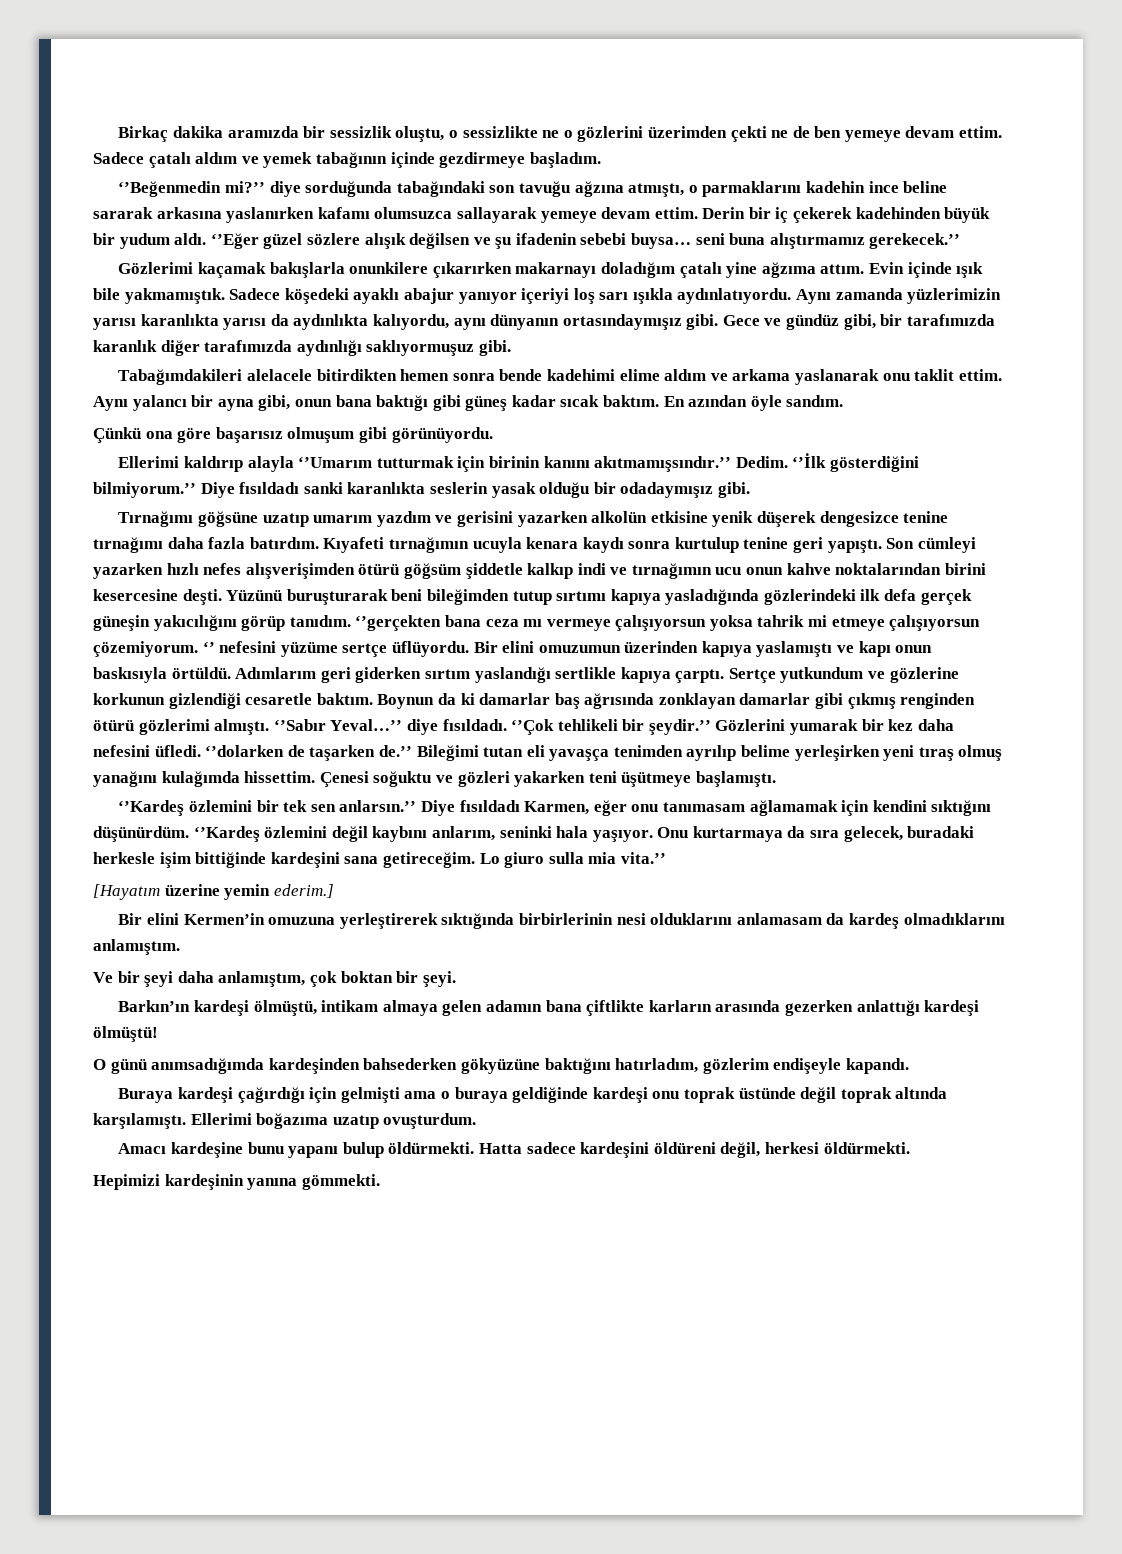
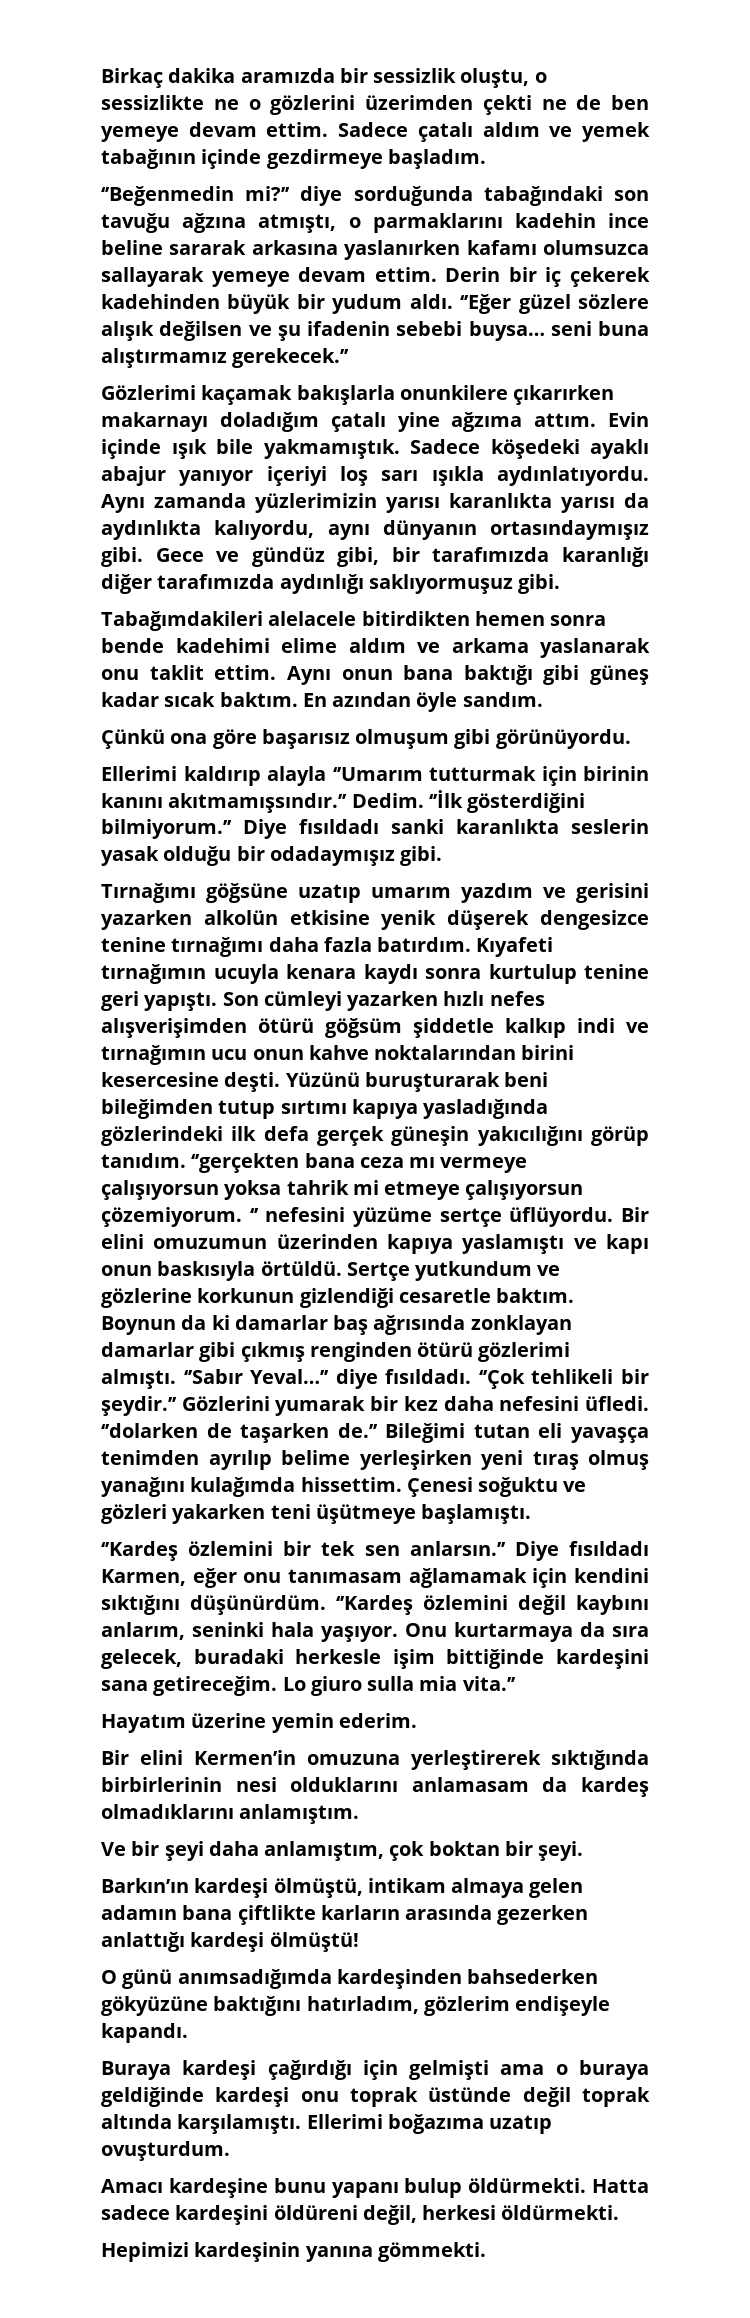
- Gece ve gündüz gibi, bir tarafımızda karanlık diğer tarafımızda aydınlığı saklıyormuşuz gibi.
+ Gece ve gündüz gibi, bir tarafımızda karanlığı diğer tarafımızda aydınlığı saklıyormuşuz gibi.
- Aynı yalancı bir ayna gibi, onun bana baktığı gibi güneş kadar sıcak baktım.
+ Aynı onun bana baktığı gibi güneş kadar sıcak baktım.
- Adımlarım geri giderken sırtım yaslandığı sertlikle kapıya çarptı.
- [Hayatım üzerine yemin ederim.]
+ Hayatım üzerine yemin ederim.

